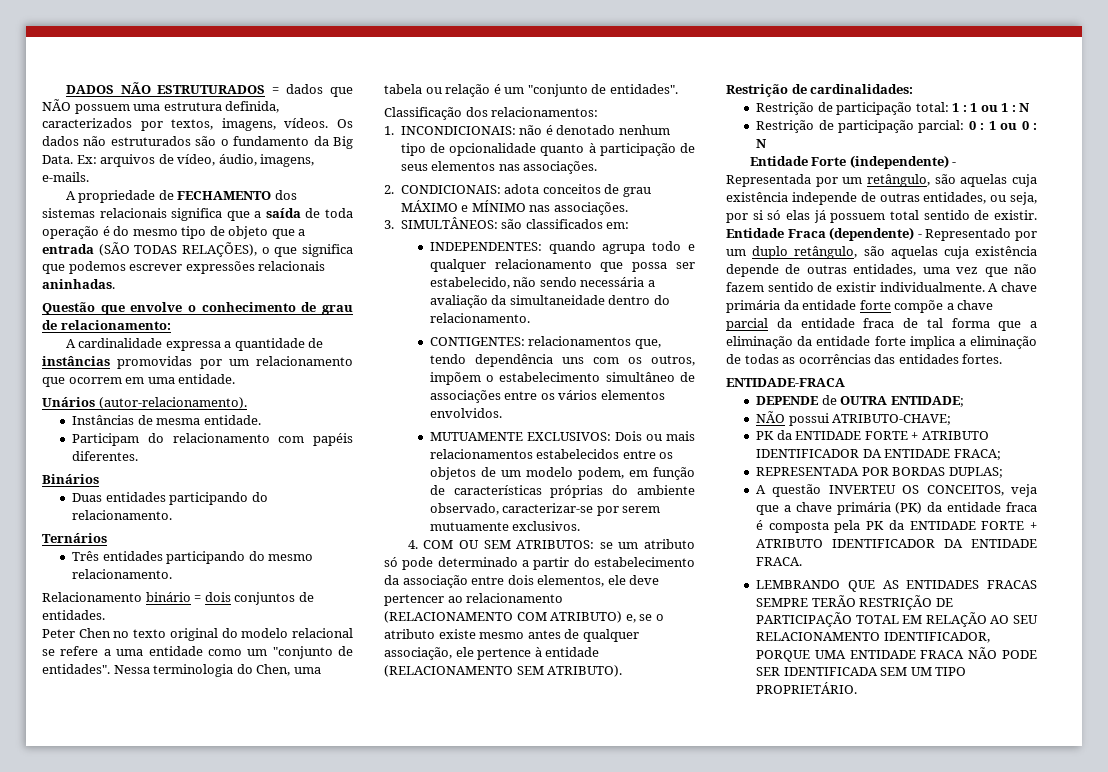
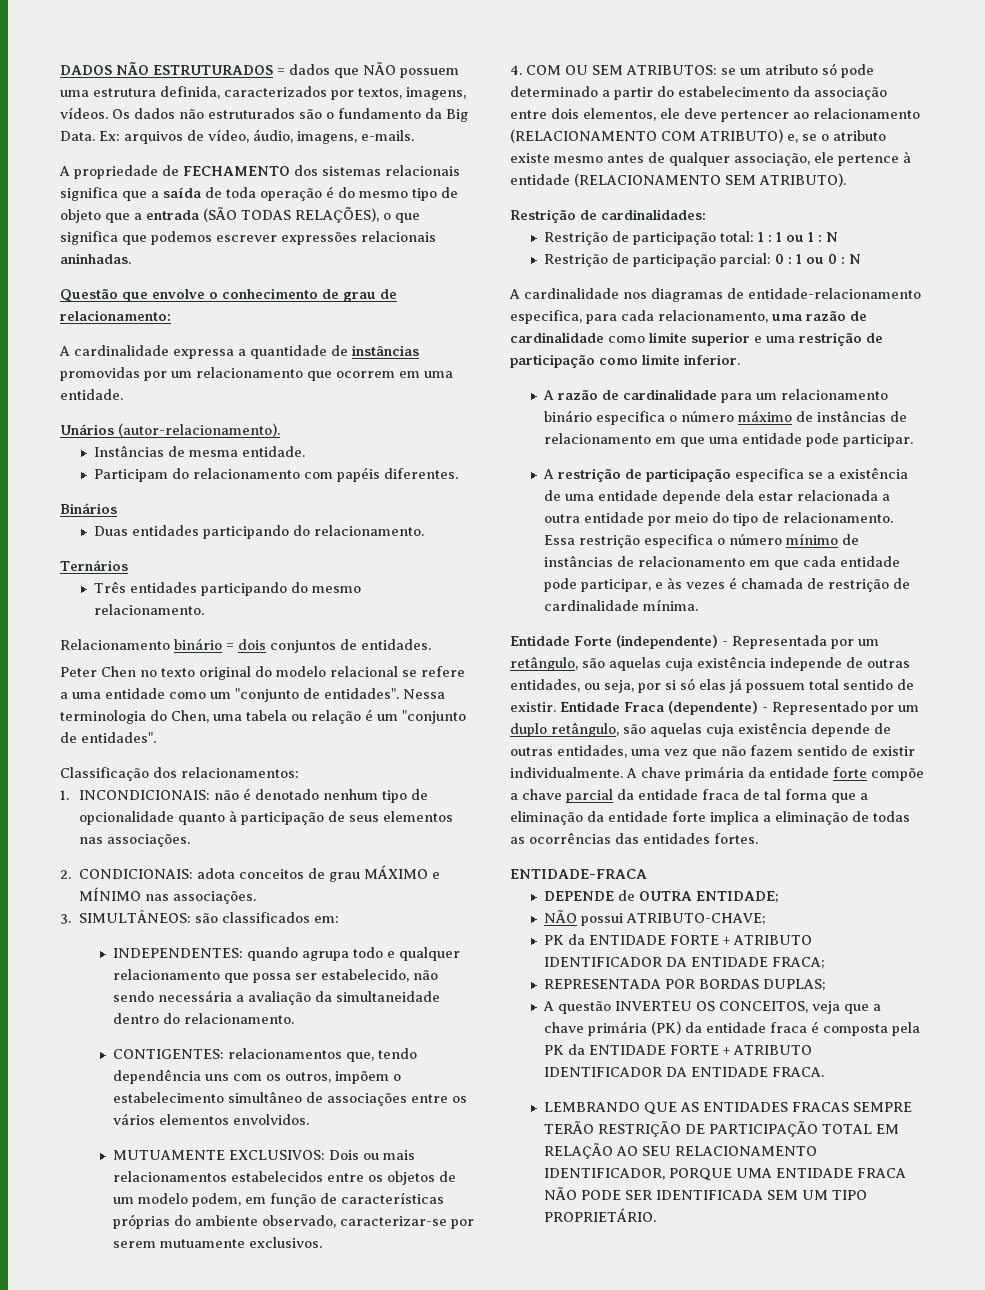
+ A cardinalidade nos diagramas de entidade-relacionamento especifica, para cada relacionamento, uma razão de cardinalidade como limite superior e uma restrição de participação como limite inferior.
+ A razão de cardinalidade para um relacionamento binário especifica o número máximo de instâncias de relacionamento em que uma entidade pode participar.
+ A restrição de participação especifica se a existência de uma entidade depende dela estar relacionada a outra entidade por meio do tipo de relacionamento. Essa restrição especifica o número mínimo de instâncias de relacionamento em que cada entidade pode participar, e às vezes é chamada de restrição de cardinalidade mínima.

